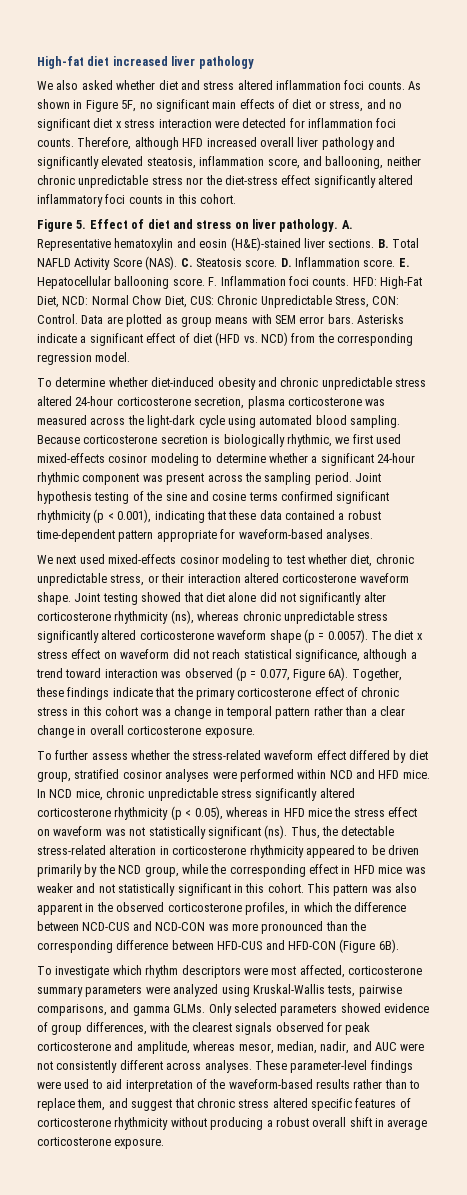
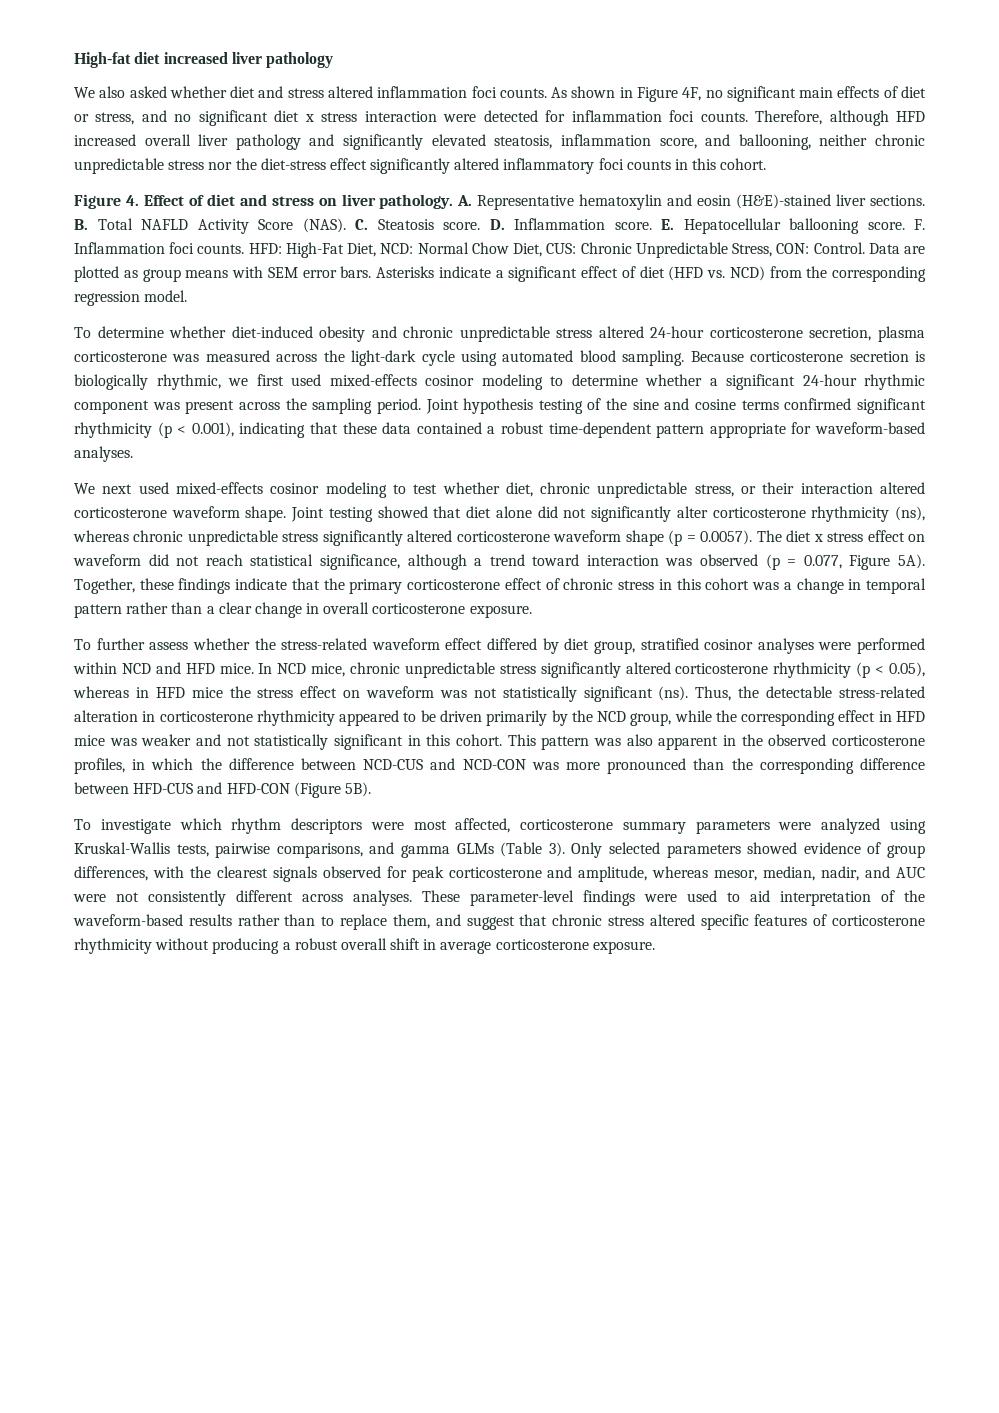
- As shown in Figure 5F, no significant main effects of diet or stress, and no significant diet x stress interaction were detected for inflammation foci counts.
+ As shown in Figure 4F, no significant main effects of diet or stress, and no significant diet x stress interaction were detected for inflammation foci counts.
- Figure 5. Effect of diet and stress on liver pathology.
+ Figure 4. Effect of diet and stress on liver pathology.
- Joint testing showed that diet alone did not significantly alter corticosterone rhythmicity (ns), whereas chronic unpredictable stress significantly altered corticosterone waveform shape (p = 0.0057). The diet x stress effect on waveform did not reach statistical significance, although a trend toward interaction was observed (p = 0.077, Figure 6A).
+ Joint testing showed that diet alone did not significantly alter corticosterone rhythmicity (ns), whereas chronic unpredictable stress significantly altered corticosterone waveform shape (p = 0.0057). The diet x stress effect on waveform did not reach statistical significance, although a trend toward interaction was observed (p = 0.077, Figure 5A).
- This pattern was also apparent in the observed corticosterone profiles, in which the difference between NCD-CUS and NCD-CON was more pronounced than the corresponding difference between HFD-CUS and HFD-CON (Figure 6B).
+ This pattern was also apparent in the observed corticosterone profiles, in which the difference between NCD-CUS and NCD-CON was more pronounced than the corresponding difference between HFD-CUS and HFD-CON (Figure 5B).
- To investigate which rhythm descriptors were most affected, corticosterone summary parameters were analyzed using Kruskal-Wallis tests, pairwise comparisons, and gamma GLMs.
+ To investigate which rhythm descriptors were most affected, corticosterone summary parameters were analyzed using Kruskal-Wallis tests, pairwise comparisons, and gamma GLMs (Table 3).

